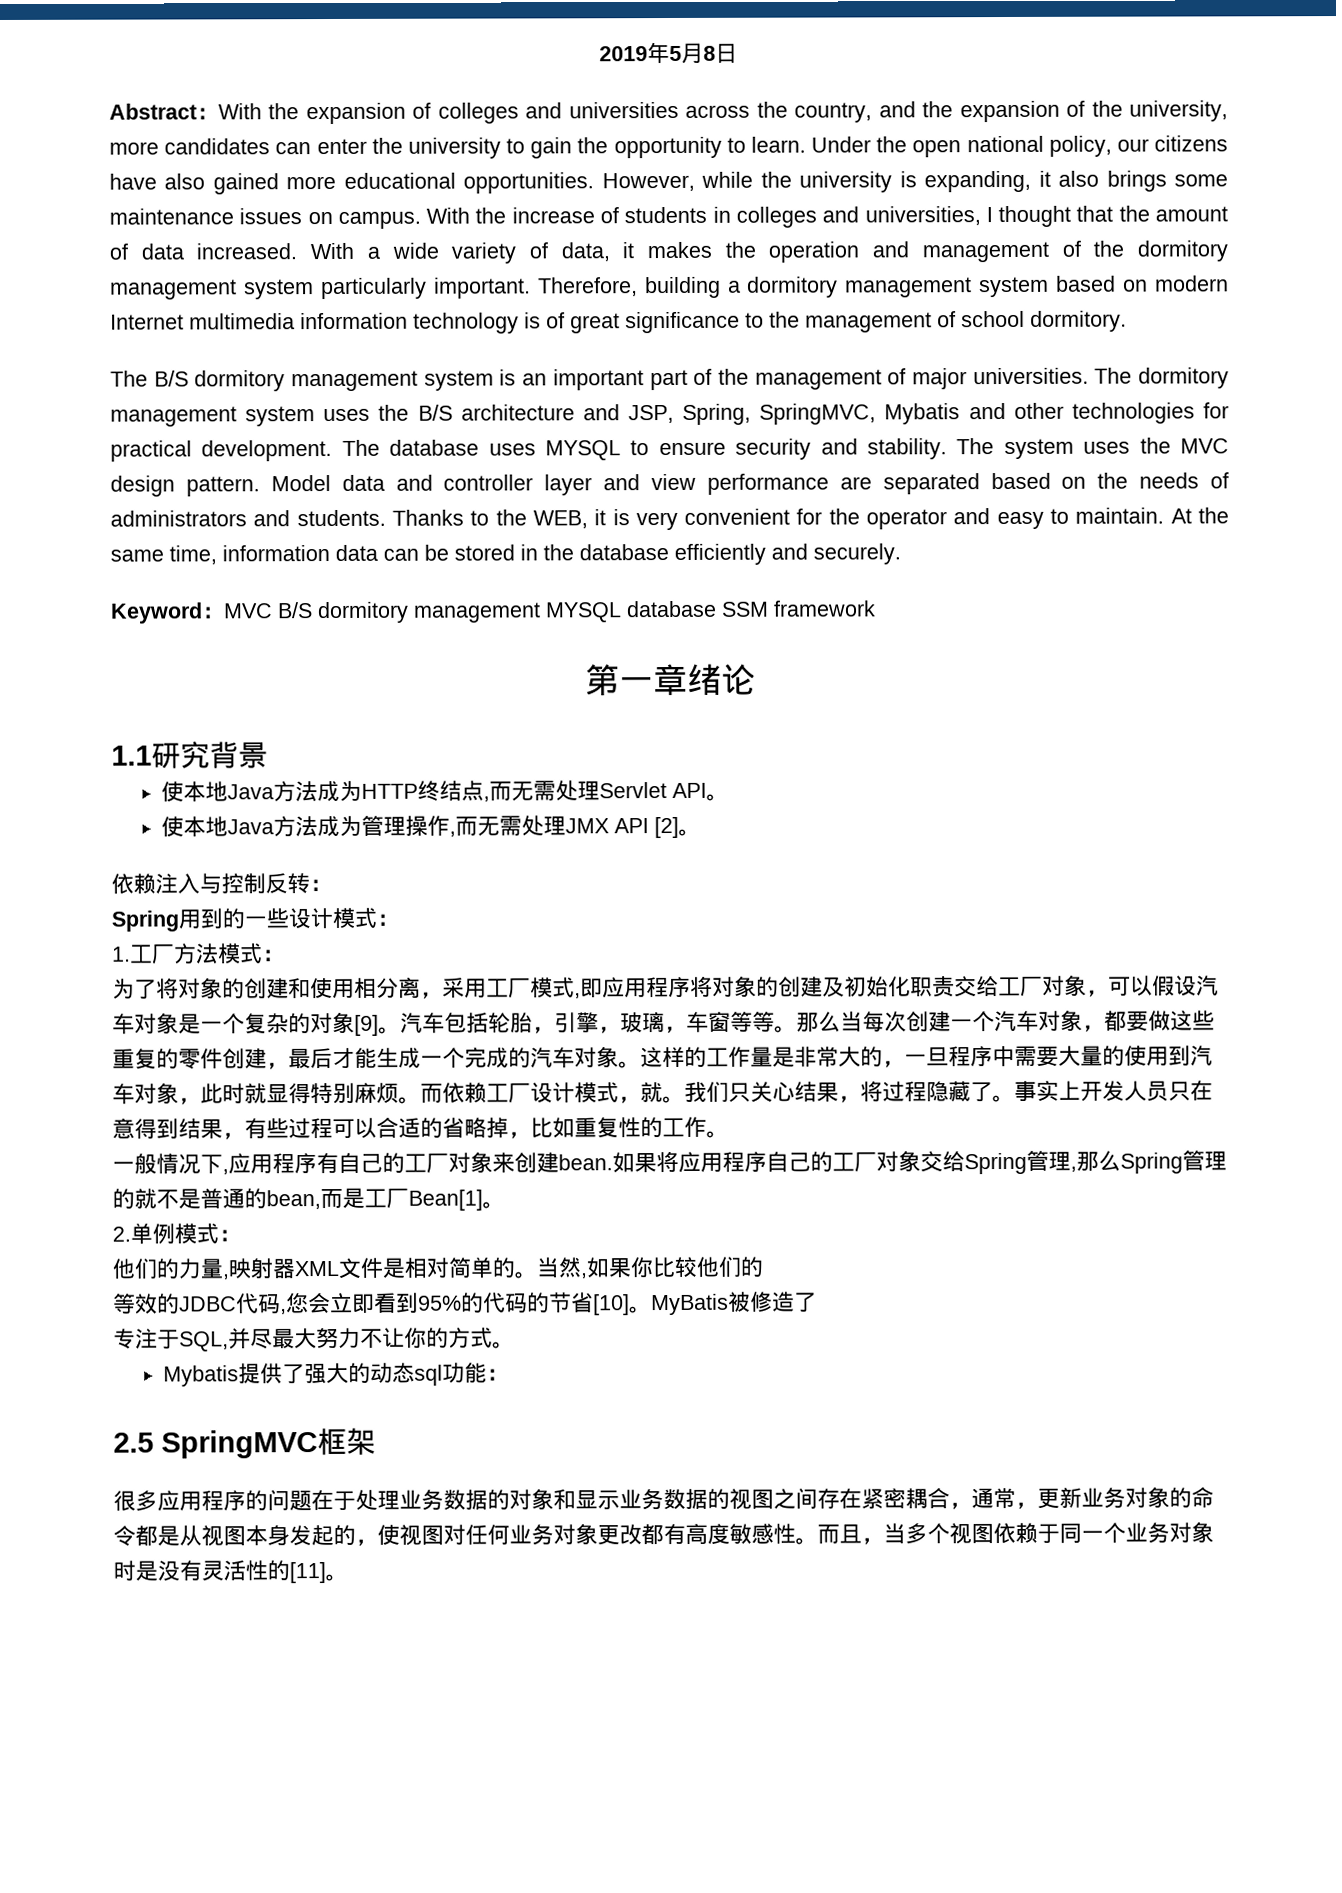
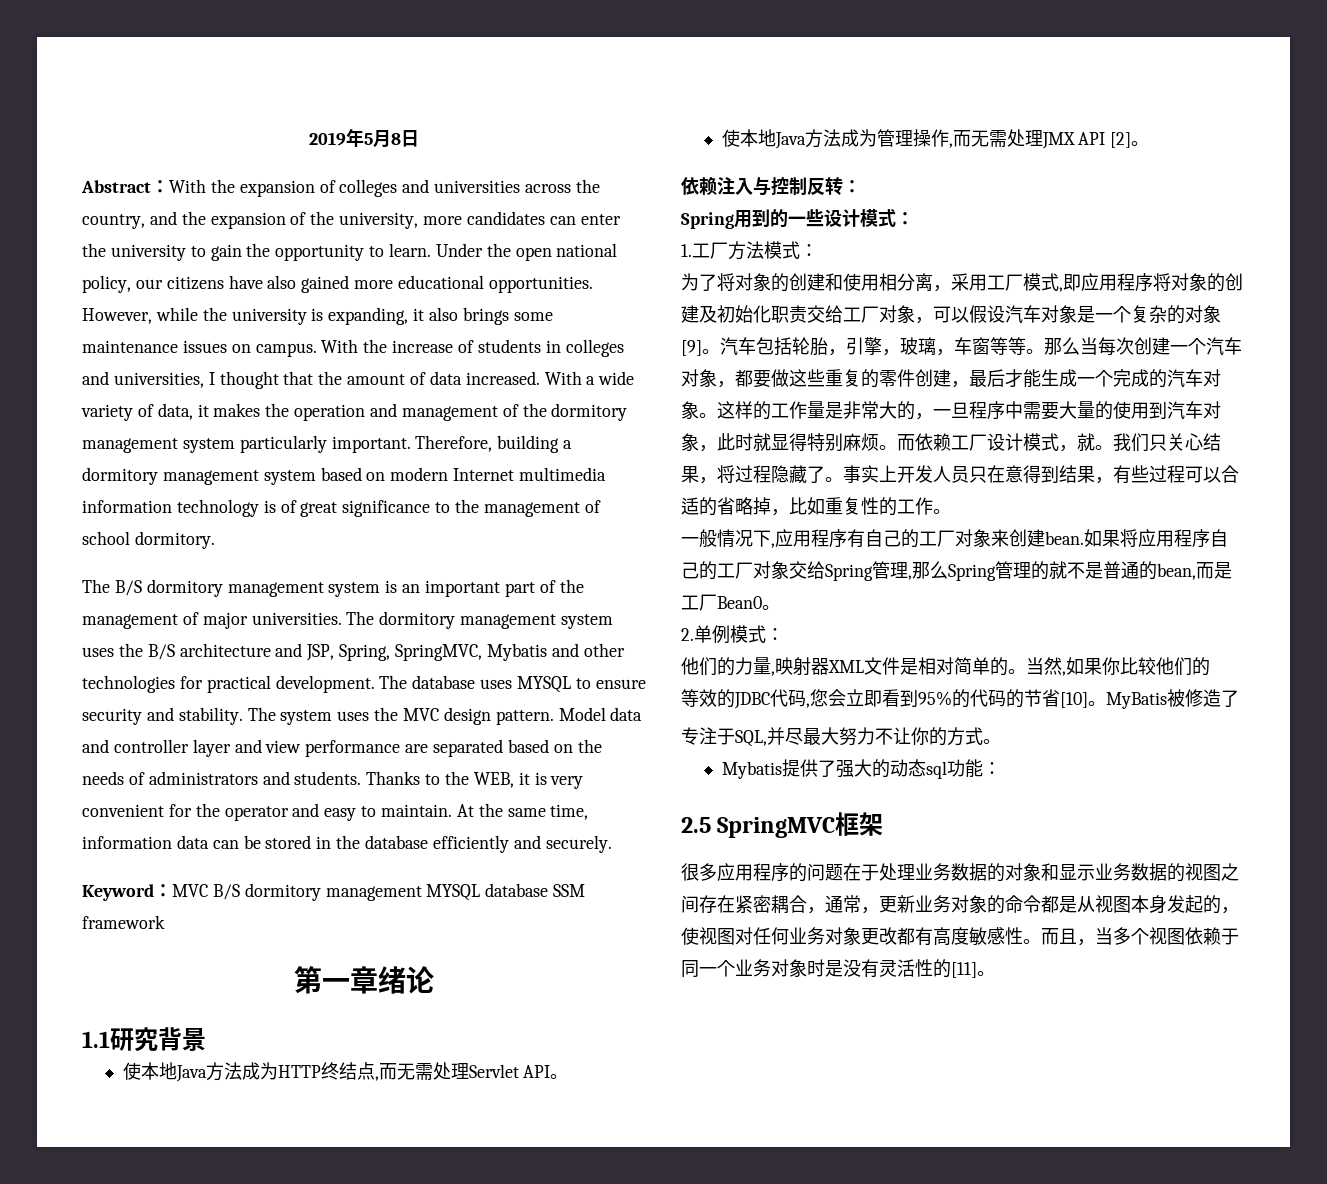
- 如果将应用程序自己的工厂对象交给Spring管理,那么Spring管理的就不是普通的bean,而是工厂Bean[1]。
+ 如果将应用程序自己的工厂对象交给Spring管理,那么Spring管理的就不是普通的bean,而是工厂Bean0。

